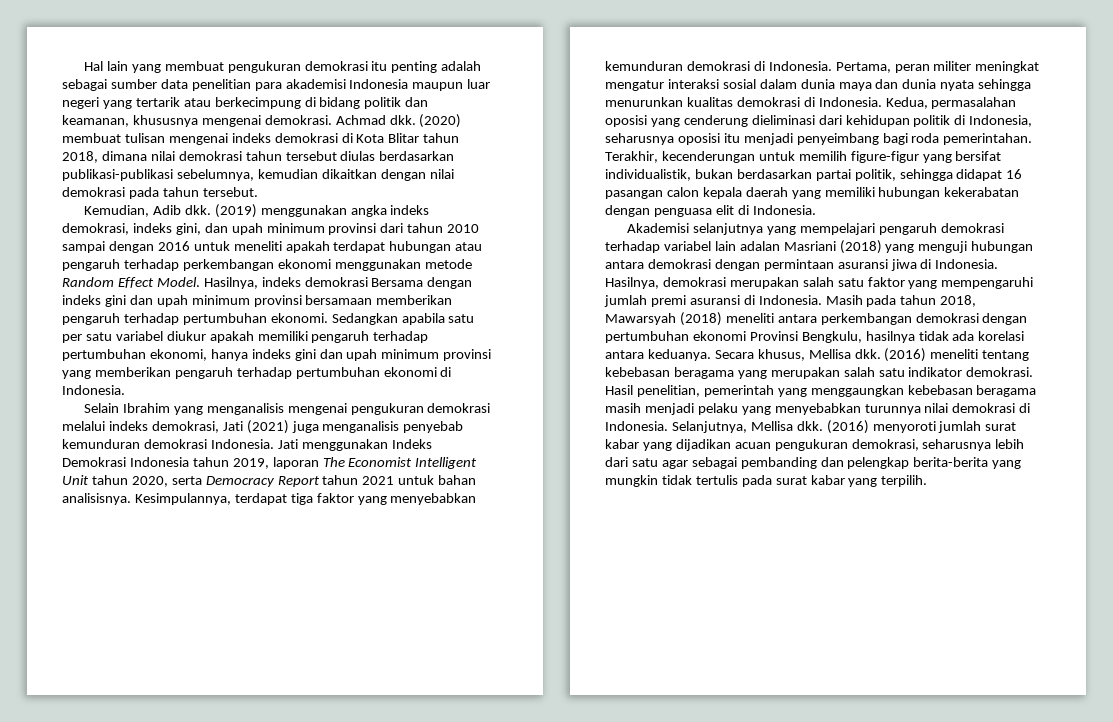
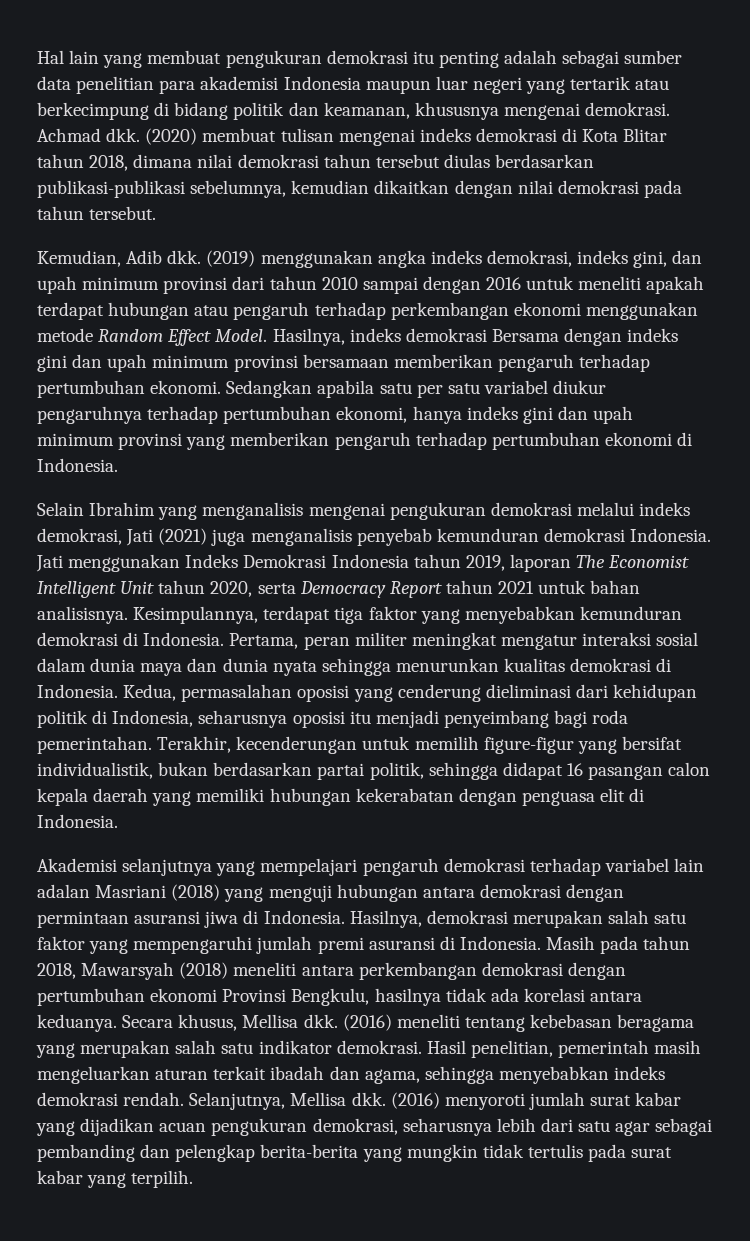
- Sedangkan apabila satu per satu variabel diukur apakah memiliki pengaruh terhadap pertumbuhan ekonomi, hanya indeks gini dan upah minimum provinsi yang memberikan pengaruh terhadap pertumbuhan ekonomi di Indonesia.
+ Sedangkan apabila satu per satu variabel diukur pengaruhnya terhadap pertumbuhan ekonomi, hanya indeks gini dan upah minimum provinsi yang memberikan pengaruh terhadap pertumbuhan ekonomi di Indonesia.
- Hasil penelitian, pemerintah yang menggaungkan kebebasan beragama masih menjadi pelaku yang menyebabkan turunnya nilai demokrasi di Indonesia.
+ Hasil penelitian, pemerintah masih mengeluarkan aturan terkait ibadah dan agama, sehingga menyebabkan indeks demokrasi rendah.

